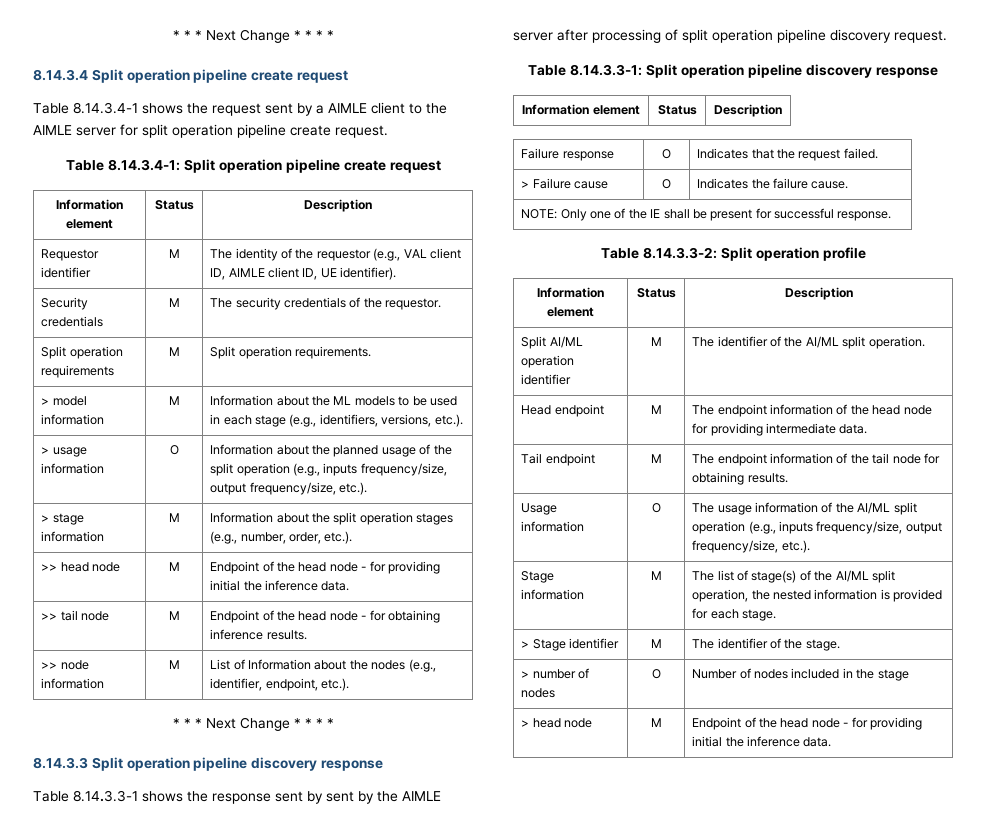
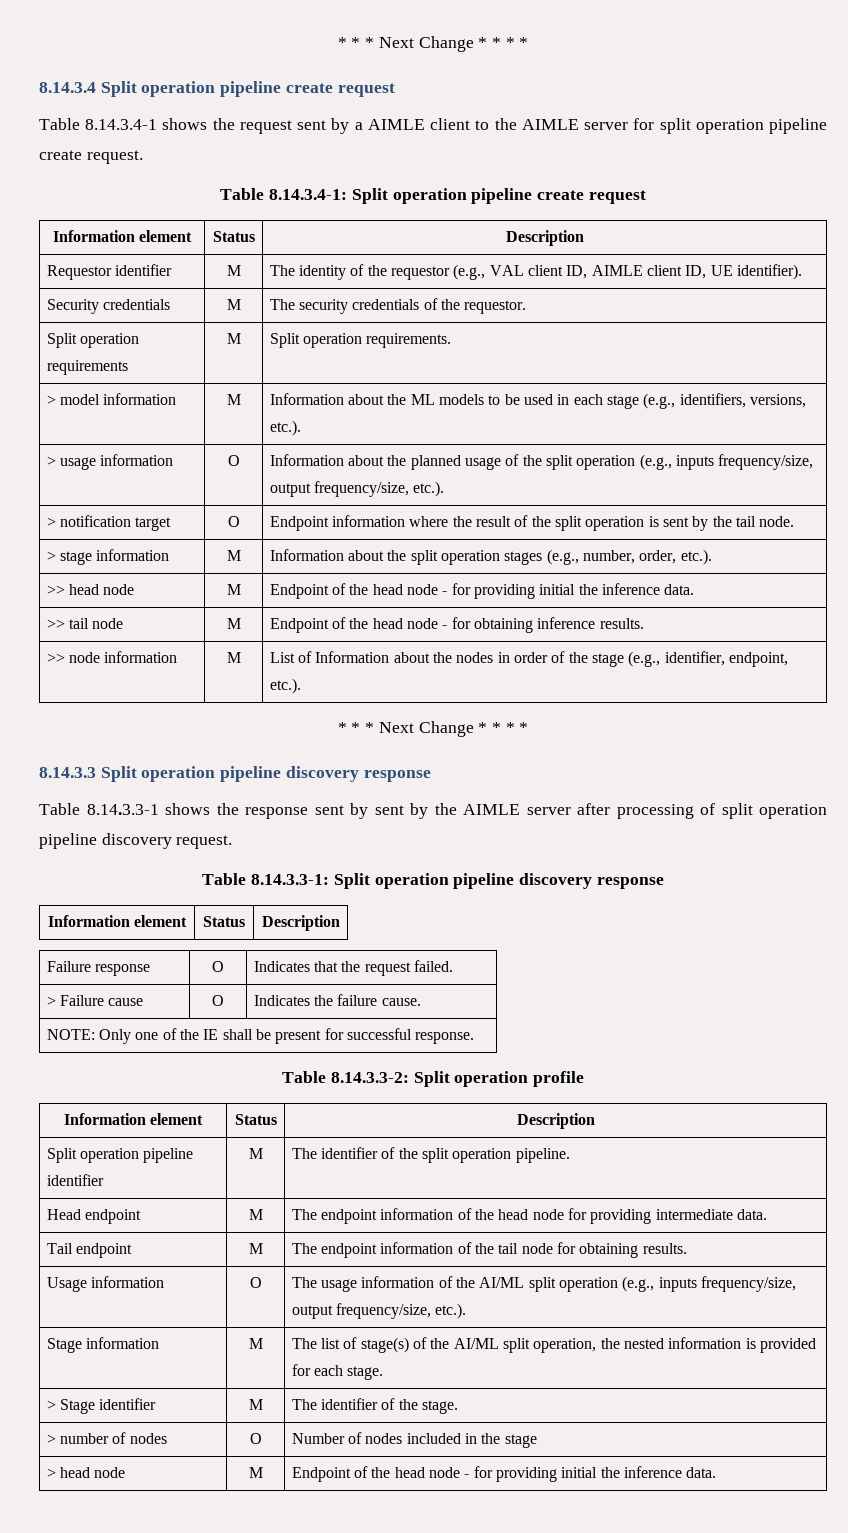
+ > notification target | O | Endpoint information where the result of the split operation is sent by the tail node.
- >> node information | M | List of Information about the nodes (e.g., identifier, endpoint, etc.).
+ >> node information | M | List of Information about the nodes in order of the stage (e.g., identifier, endpoint, etc.).
- Split AI/ML operation identifier | M | The identifier of the AI/ML split operation.
+ Split operation pipeline identifier | M | The identifier of the split operation pipeline.

